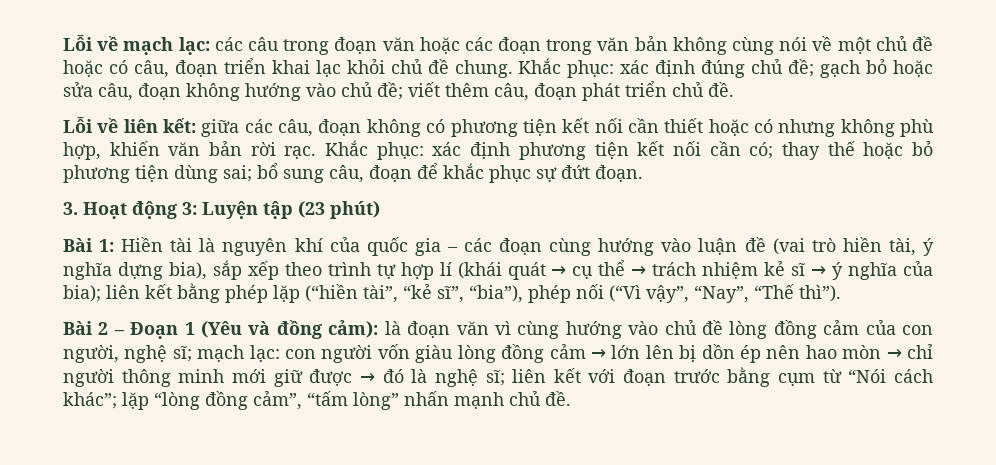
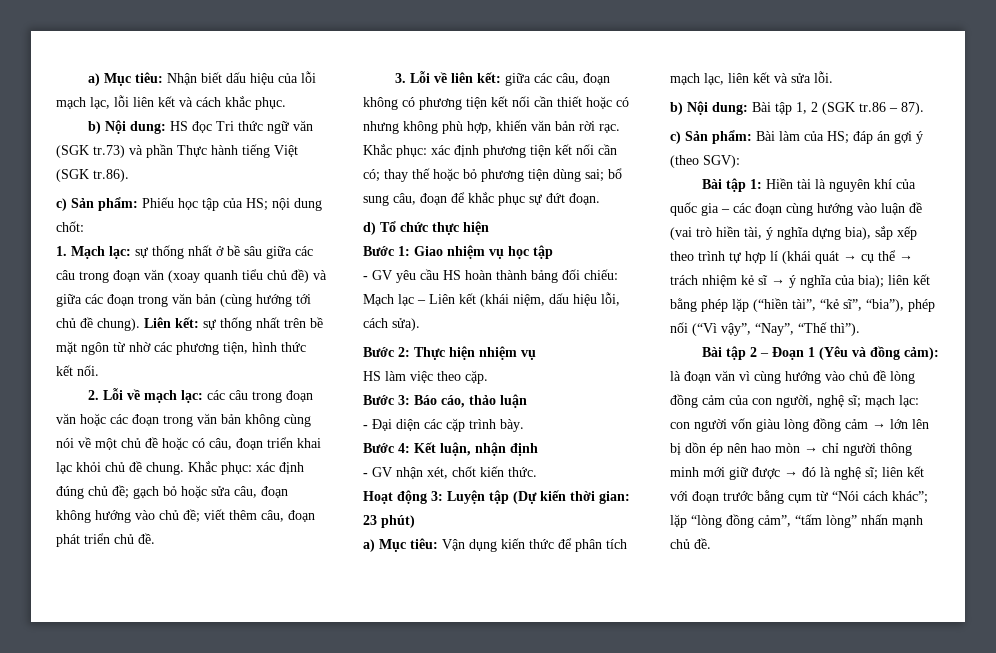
- Lỗi về mạch lạc: các câu trong đoạn văn hoặc các đoạn trong văn bản không cùng nói về một chủ đề hoặc có câu, đoạn triển khai lạc khỏi chủ đề chung.
+ a) Mục tiêu: Nhận biết dấu hiệu của lỗi mạch lạc, lỗi liên kết và cách khắc phục.
+ b) Nội dung: HS đọc Tri thức ngữ văn (SGK tr.73) và phần Thực hành tiếng Việt (SGK tr.86).
+ c) Sản phẩm: Phiếu học tập của HS; nội dung chốt:
+ 1. Mạch lạc: sự thống nhất ở bề sâu giữa các câu trong đoạn văn (xoay quanh tiểu chủ đề) và giữa các đoạn trong văn bản (cùng hướng tới chủ đề chung). Liên kết: sự thống nhất trên bề mặt ngôn từ nhờ các phương tiện, hình thức kết nối.
+ 2. Lỗi về mạch lạc: các câu trong đoạn văn hoặc các đoạn trong văn bản không cùng nói về một chủ đề hoặc có câu, đoạn triển khai lạc khỏi chủ đề chung.
- Lỗi về liên kết: giữa các câu, đoạn không có phương tiện kết nối cần thiết hoặc có nhưng không phù hợp, khiến văn bản rời rạc.
+ 3. Lỗi về liên kết: giữa các câu, đoạn không có phương tiện kết nối cần thiết hoặc có nhưng không phù hợp, khiến văn bản rời rạc.
- 3. Hoạt động 3:
+ d) Tổ chức thực hiện
+ Bước 1: Giao nhiệm vụ học tập
+ - GV yêu cầu HS hoàn thành bảng đối chiếu: Mạch lạc – Liên kết (khái niệm, dấu hiệu lỗi, cách sửa).
+ Bước 2: Thực hiện nhiệm vụ
+ HS làm việc theo cặp.
+ Bước 3: Báo cáo, thảo luận
+ - Đại diện các cặp trình bày.
+ Bước 4: Kết luận, nhận định
+ - GV nhận xét, chốt kiến thức.
+ Hoạt động 3:
- Luyện tập (23 phút)
- Bài 1:
+ Luyện tập (Dự kiến thời gian: 23 phút)
+ a) Mục tiêu: Vận dụng kiến thức để phân tích mạch lạc, liên kết và sửa lỗi.
+ b) Nội dung: Bài tập 1, 2 (SGK tr.86 – 87).
+ c) Sản phẩm: Bài làm của HS; đáp án gợi ý (theo SGV):
+ Bài tập 1:
- Bài 2 – Đoạn 1 (Yêu và đồng cảm):
+ Bài tập 2 – Đoạn 1 (Yêu và đồng cảm):

